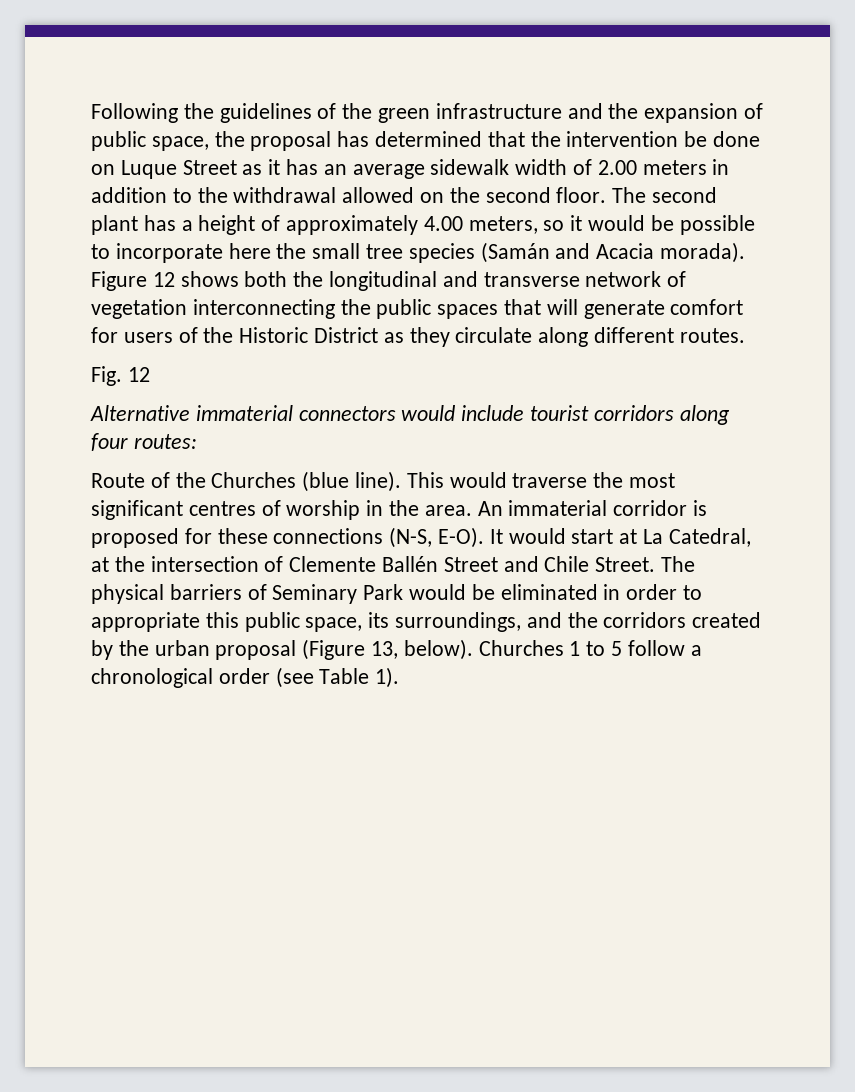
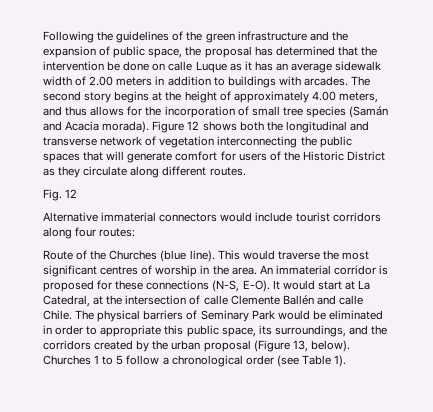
- Following the guidelines of the green infrastructure and the expansion of public space, the proposal has determined that the intervention be done on Luque Street as it has an average sidewalk width of 2.00 meters in addition to the withdrawal allowed on the second floor. The second plant has a height of approximately 4.00 meters, so it would be possible to incorporate here the small tree species (Samán and Acacia morada).
+ Following the guidelines of the green infrastructure and the expansion of public space, the proposal has determined that the intervention be done on calle Luque as it has an average sidewalk width of 2.00 meters in addition to buildings with arcades. The second story begins at the height of approximately 4.00 meters, and thus allows for the incorporation of small tree species (Samán and Acacia morada).
- It would start at La Catedral, at the intersection of Clemente Ballén Street and Chile Street.
+ It would start at La Catedral, at the intersection of calle Clemente Ballén and calle Chile.

